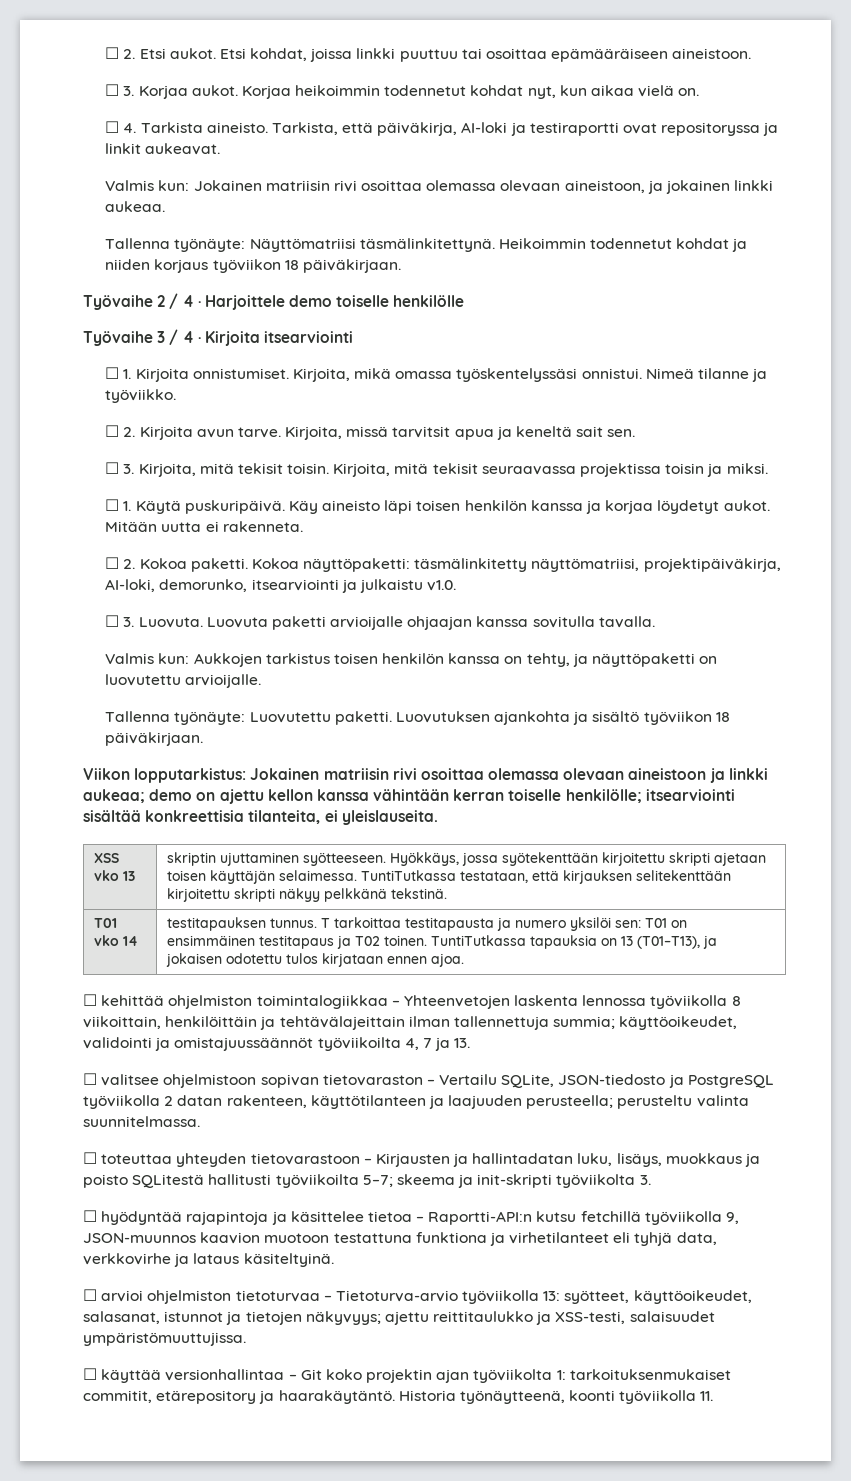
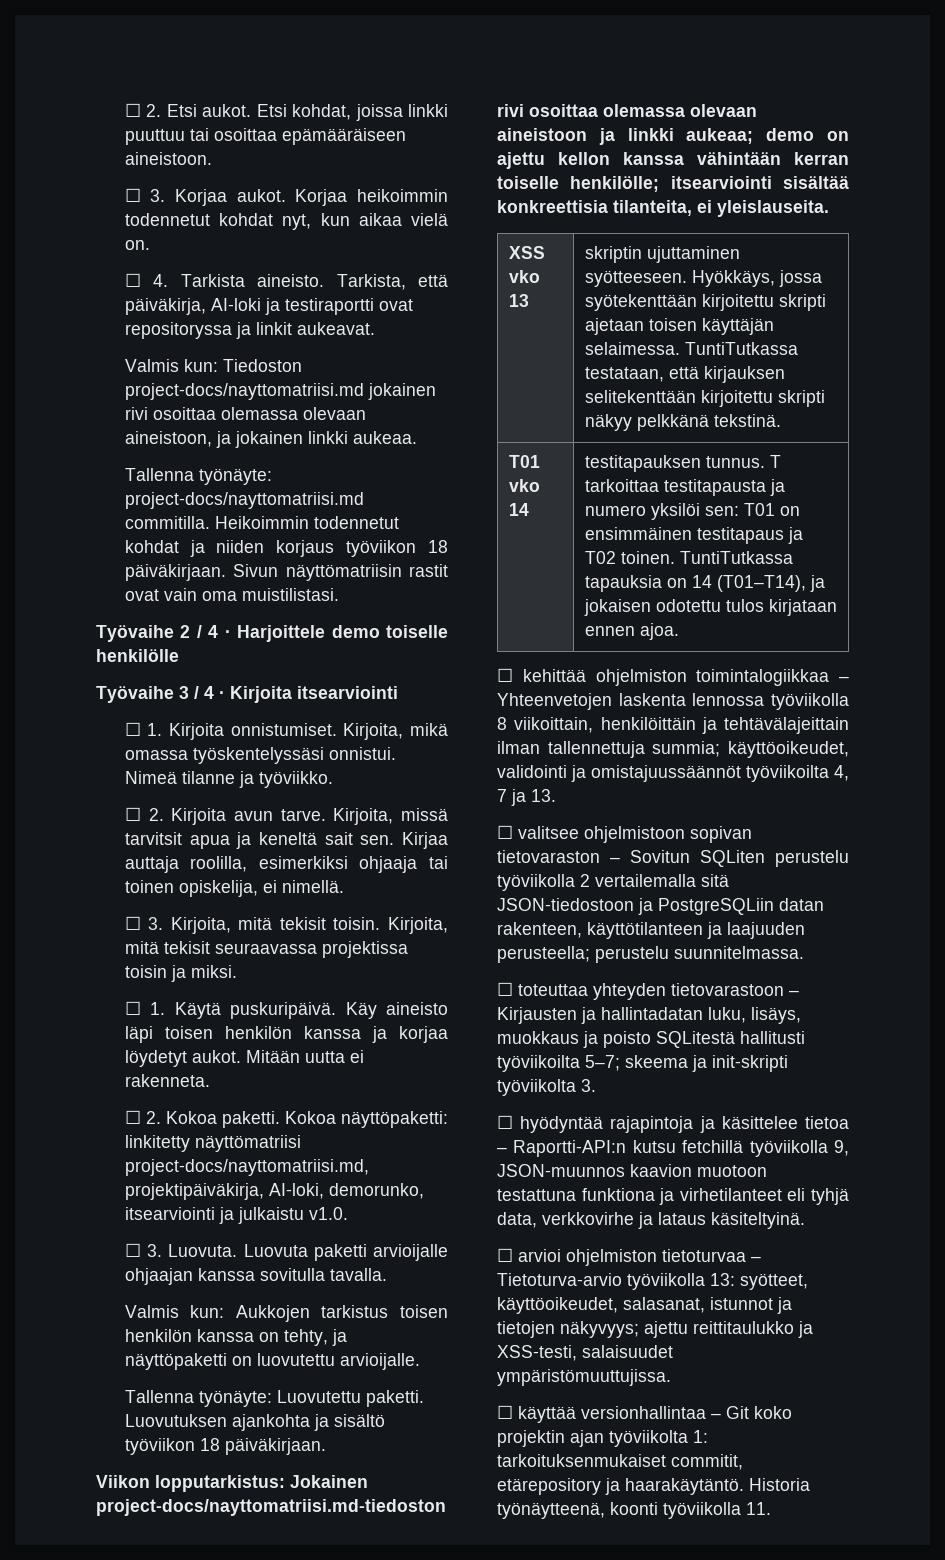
- Valmis kun: Jokainen matriisin rivi osoittaa olemassa olevaan aineistoon, ja jokainen linkki aukeaa.
+ Valmis kun: Tiedoston project-docs/nayttomatriisi.md jokainen rivi osoittaa olemassa olevaan aineistoon, ja jokainen linkki aukeaa.
- Tallenna työnäyte: Näyttömatriisi täsmälinkitettynä.
+ Tallenna työnäyte: project-docs/nayttomatriisi.md commitilla.
+ Sivun näyttömatriisin rastit ovat vain oma muistilistasi.
+ Kirjaa auttaja roolilla, esimerkiksi ohjaaja tai toinen opiskelija, ei nimellä.
- Kokoa näyttöpaketti: täsmälinkitetty näyttömatriisi, projektipäiväkirja, AI-loki, demorunko, itsearviointi ja julkaistu v1.0.
+ Kokoa näyttöpaketti: linkitetty näyttömatriisi project-docs/nayttomatriisi.md, projektipäiväkirja, AI-loki, demorunko, itsearviointi ja julkaistu v1.0.
- Viikon lopputarkistus: Jokainen matriisin rivi osoittaa olemassa olevaan aineistoon ja linkki aukeaa; demo on ajettu kellon kanssa vähintään kerran toiselle henkilölle; itsearviointi sisältää konkreettisia tilanteita, ei yleislauseita.
+ Viikon lopputarkistus: Jokainen project-docs/nayttomatriisi.md-tiedoston rivi osoittaa olemassa olevaan aineistoon ja linkki aukeaa; demo on ajettu kellon kanssa vähintään kerran toiselle henkilölle; itsearviointi sisältää konkreettisia tilanteita, ei yleislauseita.
- T01 vko 14 | testitapauksen tunnus. T tarkoittaa testitapausta ja numero yksilöi sen: T01 on ensimmäinen testitapaus ja T02 toinen. TuntiTutkassa tapauksia on 13 (T01–T13), ja jokaisen odotettu tulos kirjataan ennen ajoa.
+ T01 vko 14 | testitapauksen tunnus. T tarkoittaa testitapausta ja numero yksilöi sen: T01 on ensimmäinen testitapaus ja T02 toinen. TuntiTutkassa tapauksia on 14 (T01–T14), ja jokaisen odotettu tulos kirjataan ennen ajoa.
- ☐ valitsee ohjelmistoon sopivan tietovaraston – Vertailu SQLite, JSON-tiedosto ja PostgreSQL työviikolla 2 datan rakenteen, käyttötilanteen ja laajuuden perusteella; perusteltu valinta suunnitelmassa.
+ ☐ valitsee ohjelmistoon sopivan tietovaraston – Sovitun SQLiten perustelu työviikolla 2 vertailemalla sitä JSON-tiedostoon ja PostgreSQLiin datan rakenteen, käyttötilanteen ja laajuuden perusteella; perustelu suunnitelmassa.

